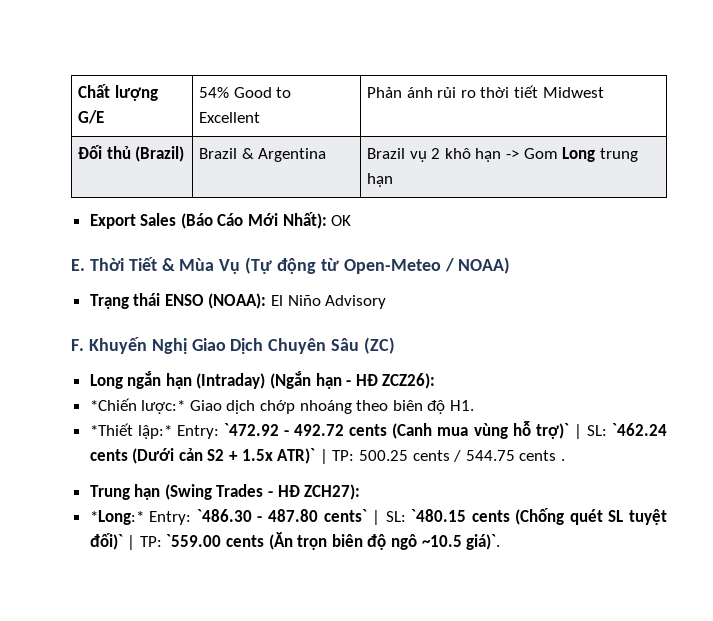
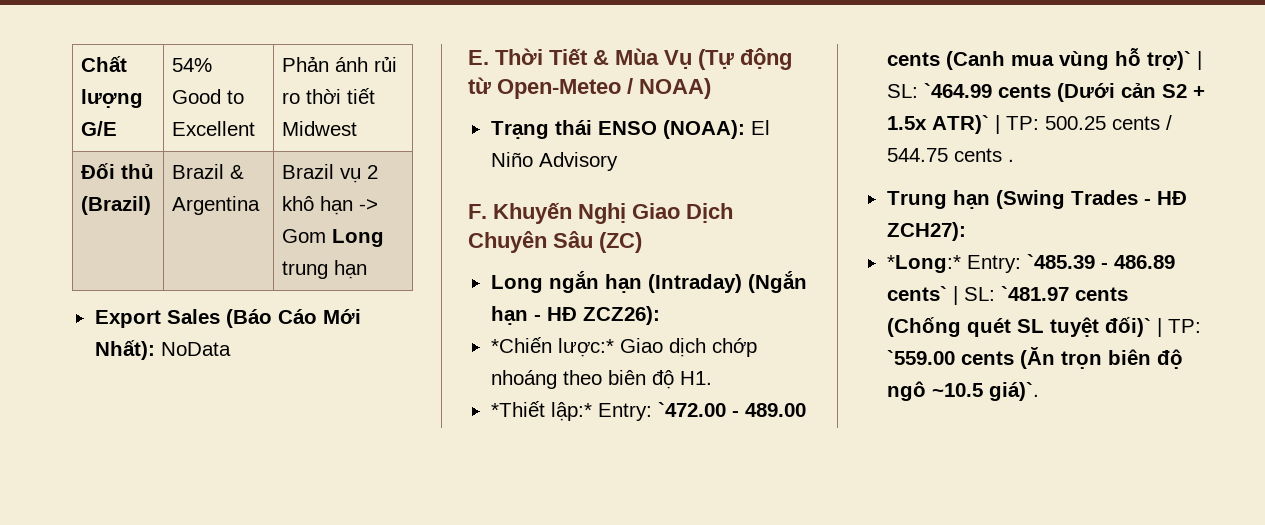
- Export Sales (Báo Cáo Mới Nhất): OK
+ Export Sales (Báo Cáo Mới Nhất): NoData
- *Thiết lập:* Entry: `472.92 - 492.72 cents (Canh mua vùng hỗ trợ)` | SL: `462.24 cents (Dưới cản S2 + 1.5x ATR)` | TP: 500.25 cents / 544.75 cents .
+ *Thiết lập:* Entry: `472.00 - 489.00 cents (Canh mua vùng hỗ trợ)` | SL: `464.99 cents (Dưới cản S2 + 1.5x ATR)` | TP: 500.25 cents / 544.75 cents .
- *Long:* Entry: `486.30 - 487.80 cents` | SL: `480.15 cents (Chống quét SL tuyệt đối)` | TP: `559.00 cents (Ăn trọn biên độ ngô ~10.5 giá)`.
+ *Long:* Entry: `485.39 - 486.89 cents` | SL: `481.97 cents (Chống quét SL tuyệt đối)` | TP: `559.00 cents (Ăn trọn biên độ ngô ~10.5 giá)`.

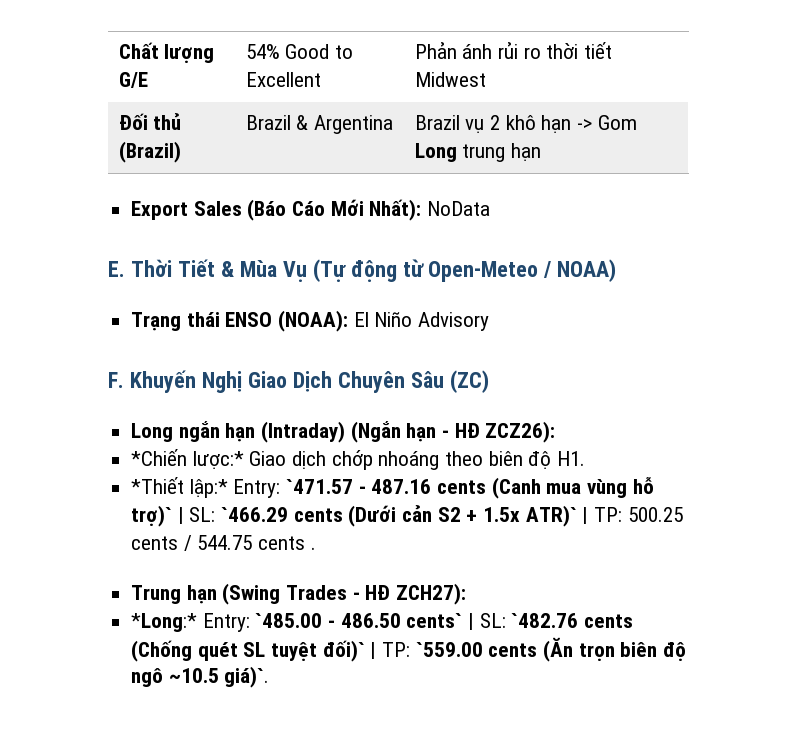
- *Thiết lập:* Entry: `472.00 - 489.00 cents (Canh mua vùng hỗ trợ)` | SL: `464.99 cents (Dưới cản S2 + 1.5x ATR)` | TP: 500.25 cents / 544.75 cents .
+ *Thiết lập:* Entry: `471.57 - 487.16 cents (Canh mua vùng hỗ trợ)` | SL: `466.29 cents (Dưới cản S2 + 1.5x ATR)` | TP: 500.25 cents / 544.75 cents .
- *Long:* Entry: `485.39 - 486.89 cents` | SL: `481.97 cents (Chống quét SL tuyệt đối)` | TP: `559.00 cents (Ăn trọn biên độ ngô ~10.5 giá)`.
+ *Long:* Entry: `485.00 - 486.50 cents` | SL: `482.76 cents (Chống quét SL tuyệt đối)` | TP: `559.00 cents (Ăn trọn biên độ ngô ~10.5 giá)`.

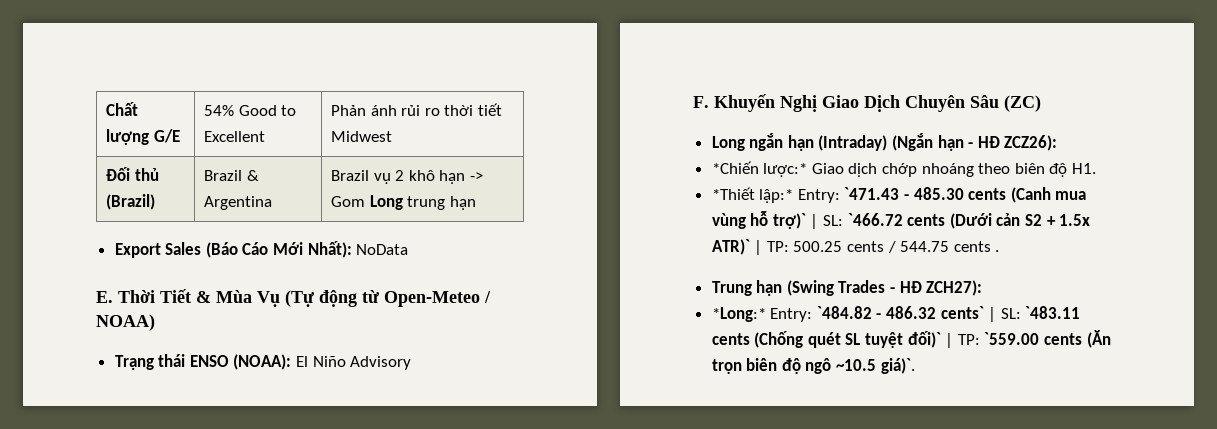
- *Thiết lập:* Entry: `471.57 - 487.16 cents (Canh mua vùng hỗ trợ)` | SL: `466.29 cents (Dưới cản S2 + 1.5x ATR)` | TP: 500.25 cents / 544.75 cents .
+ *Thiết lập:* Entry: `471.43 - 485.30 cents (Canh mua vùng hỗ trợ)` | SL: `466.72 cents (Dưới cản S2 + 1.5x ATR)` | TP: 500.25 cents / 544.75 cents .
- *Long:* Entry: `485.00 - 486.50 cents` | SL: `482.76 cents (Chống quét SL tuyệt đối)` | TP: `559.00 cents (Ăn trọn biên độ ngô ~10.5 giá)`.
+ *Long:* Entry: `484.82 - 486.32 cents` | SL: `483.11 cents (Chống quét SL tuyệt đối)` | TP: `559.00 cents (Ăn trọn biên độ ngô ~10.5 giá)`.

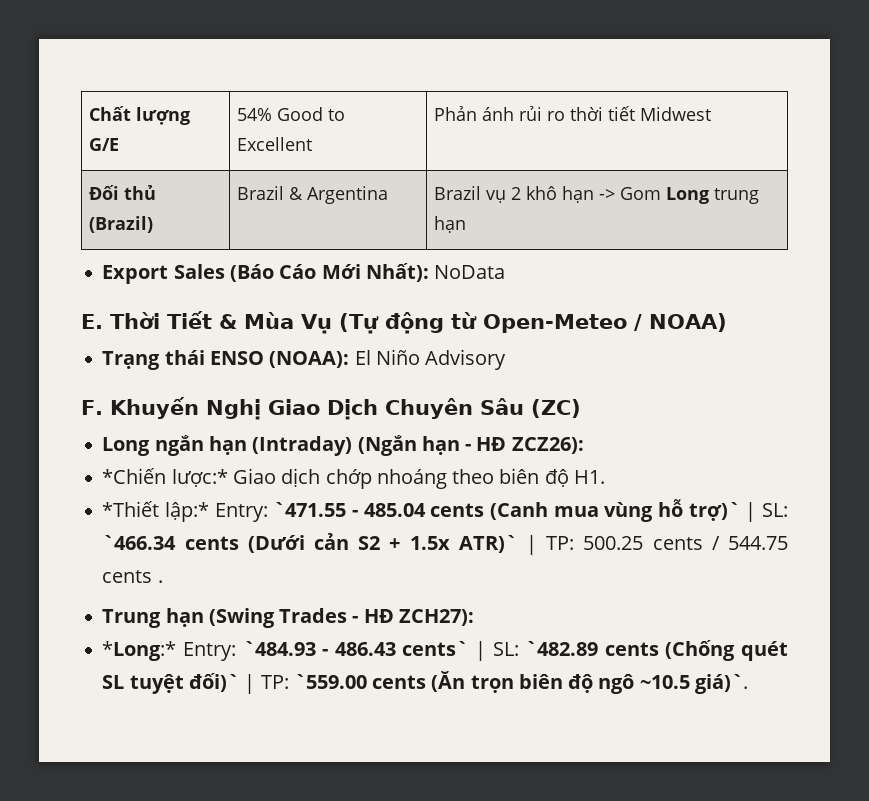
- *Thiết lập:* Entry: `471.43 - 485.30 cents (Canh mua vùng hỗ trợ)` | SL: `466.72 cents (Dưới cản S2 + 1.5x ATR)` | TP: 500.25 cents / 544.75 cents .
+ *Thiết lập:* Entry: `471.55 - 485.04 cents (Canh mua vùng hỗ trợ)` | SL: `466.34 cents (Dưới cản S2 + 1.5x ATR)` | TP: 500.25 cents / 544.75 cents .
- *Long:* Entry: `484.82 - 486.32 cents` | SL: `483.11 cents (Chống quét SL tuyệt đối)` | TP: `559.00 cents (Ăn trọn biên độ ngô ~10.5 giá)`.
+ *Long:* Entry: `484.93 - 486.43 cents` | SL: `482.89 cents (Chống quét SL tuyệt đối)` | TP: `559.00 cents (Ăn trọn biên độ ngô ~10.5 giá)`.

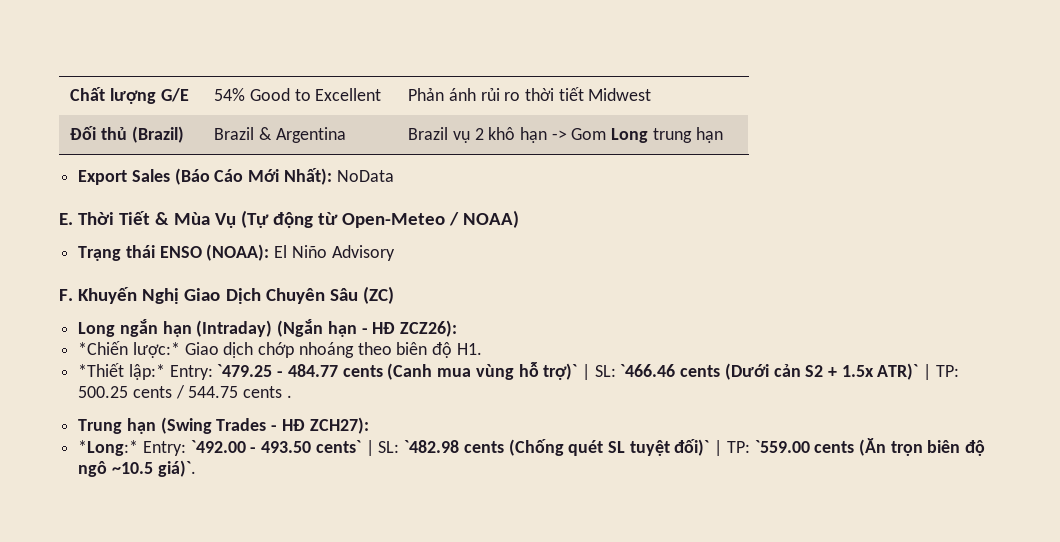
- *Thiết lập:* Entry: `471.55 - 485.04 cents (Canh mua vùng hỗ trợ)` | SL: `466.34 cents (Dưới cản S2 + 1.5x ATR)` | TP: 500.25 cents / 544.75 cents .
+ *Thiết lập:* Entry: `479.25 - 484.77 cents (Canh mua vùng hỗ trợ)` | SL: `466.46 cents (Dưới cản S2 + 1.5x ATR)` | TP: 500.25 cents / 544.75 cents .
- *Long:* Entry: `484.93 - 486.43 cents` | SL: `482.89 cents (Chống quét SL tuyệt đối)` | TP: `559.00 cents (Ăn trọn biên độ ngô ~10.5 giá)`.
+ *Long:* Entry: `492.00 - 493.50 cents` | SL: `482.98 cents (Chống quét SL tuyệt đối)` | TP: `559.00 cents (Ăn trọn biên độ ngô ~10.5 giá)`.

